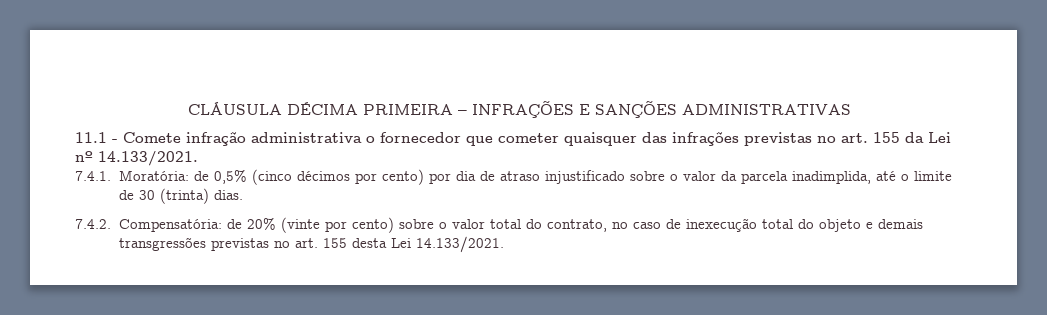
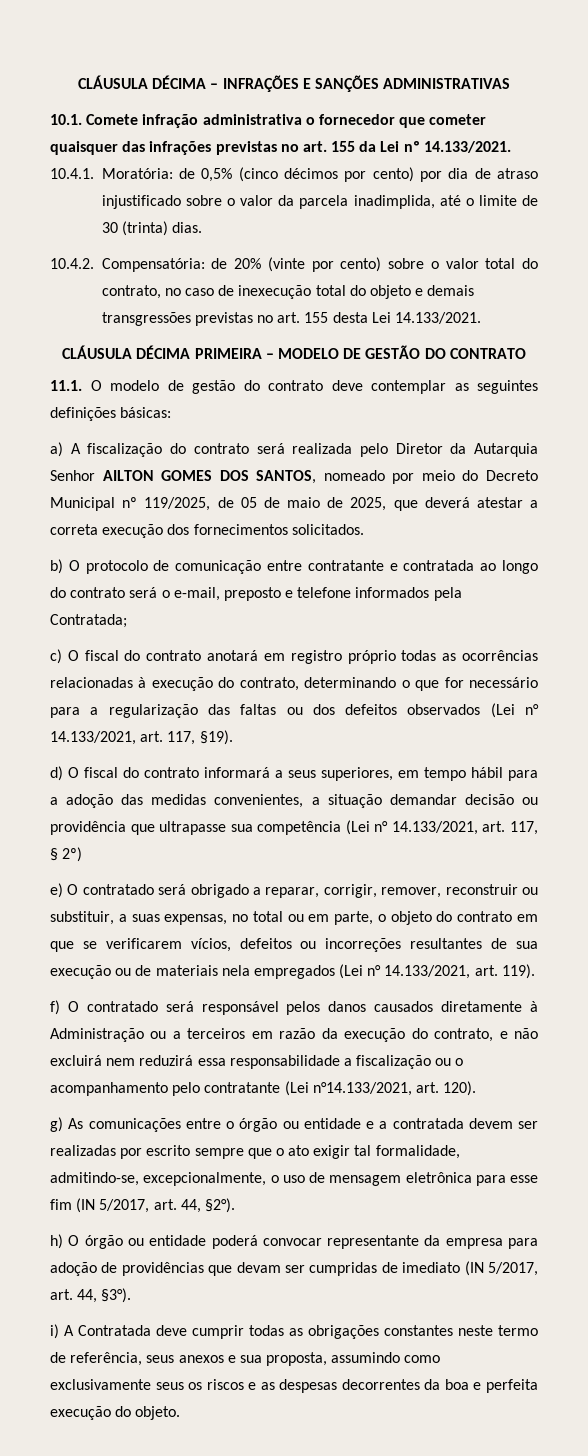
- CLÁUSULA DÉCIMA PRIMEIRA – INFRAÇÕES E SANÇÕES ADMINISTRATIVAS
+ CLÁUSULA DÉCIMA – INFRAÇÕES E SANÇÕES ADMINISTRATIVAS
- 11.1 - Comete infração administrativa o fornecedor que cometer quaisquer das infrações previstas no art. 155 da Lei nº 14.133/2021.
+ 10.1. Comete infração administrativa o fornecedor que cometer quaisquer das infrações previstas no art. 155 da Lei nº 14.133/2021.
- 7.4.1. Moratória: de 0,5% (cinco décimos por cento) por dia de atraso injustificado sobre o valor da parcela inadimplida, até o limite de 30 (trinta) dias.
+ 10.4.1. Moratória: de 0,5% (cinco décimos por cento) por dia de atraso injustificado sobre o valor da parcela inadimplida, até o limite de 30 (trinta) dias.
- 7.4.2. Compensatória: de 20% (vinte por cento) sobre o valor total do contrato, no caso de inexecução total do objeto e demais transgressões previstas no art. 155 desta Lei 14.133/2021.
+ 10.4.2. Compensatória: de 20% (vinte por cento) sobre o valor total do contrato, no caso de inexecução total do objeto e demais transgressões previstas no art. 155 desta Lei 14.133/2021.
+ CLÁUSULA DÉCIMA PRIMEIRA – MODELO DE GESTÃO DO CONTRATO
+ 11.1. O modelo de gestão do contrato deve contemplar as seguintes definições básicas:
+ a) A fiscalização do contrato será realizada pelo Diretor da Autarquia Senhor AILTON GOMES DOS SANTOS, nomeado por meio do Decreto Municipal nº 119/2025, de 05 de maio de 2025, que deverá atestar a correta execução dos fornecimentos solicitados.
+ b) O protocolo de comunicação entre contratante e contratada ao longo do contrato será o e-mail, preposto e telefone informados pela Contratada;
+ c) O fiscal do contrato anotará em registro próprio todas as ocorrências relacionadas à execução do contrato, determinando o que for necessário para a regularização das faltas ou dos defeitos observados (Lei n° 14.133/2021, art. 117, §19).
+ d) O fiscal do contrato informará a seus superiores, em tempo hábil para a adoção das medidas convenientes, a situação demandar decisão ou providência que ultrapasse sua competência (Lei n° 14.133/2021, art. 117, § 2º)
+ e) O contratado será obrigado a reparar, corrigir, remover, reconstruir ou substituir, a suas expensas, no total ou em parte, o objeto do contrato em que se verificarem vícios, defeitos ou incorreções resultantes de sua execução ou de materiais nela empregados (Lei n° 14.133/2021, art. 119).
+ f) O contratado será responsável pelos danos causados diretamente à Administração ou a terceiros em razão da execução do contrato, e não excluirá nem reduzirá essa responsabilidade a fiscalização ou o acompanhamento pelo contratante (Lei n°14.133/2021, art. 120).
+ g) As comunicações entre o órgão ou entidade e a contratada devem ser realizadas por escrito sempre que o ato exigir tal formalidade, admitindo-se, excepcionalmente, o uso de mensagem eletrônica para esse fim (IN 5/2017, art. 44, §2°).
+ h) O órgão ou entidade poderá convocar representante da empresa para adoção de providências que devam ser cumpridas de imediato (IN 5/2017, art. 44, §3°).
+ i) A Contratada deve cumprir todas as obrigações constantes neste termo de referência, seus anexos e sua proposta, assumindo como exclusivamente seus os riscos e as despesas decorrentes da boa e perfeita execução do objeto.

